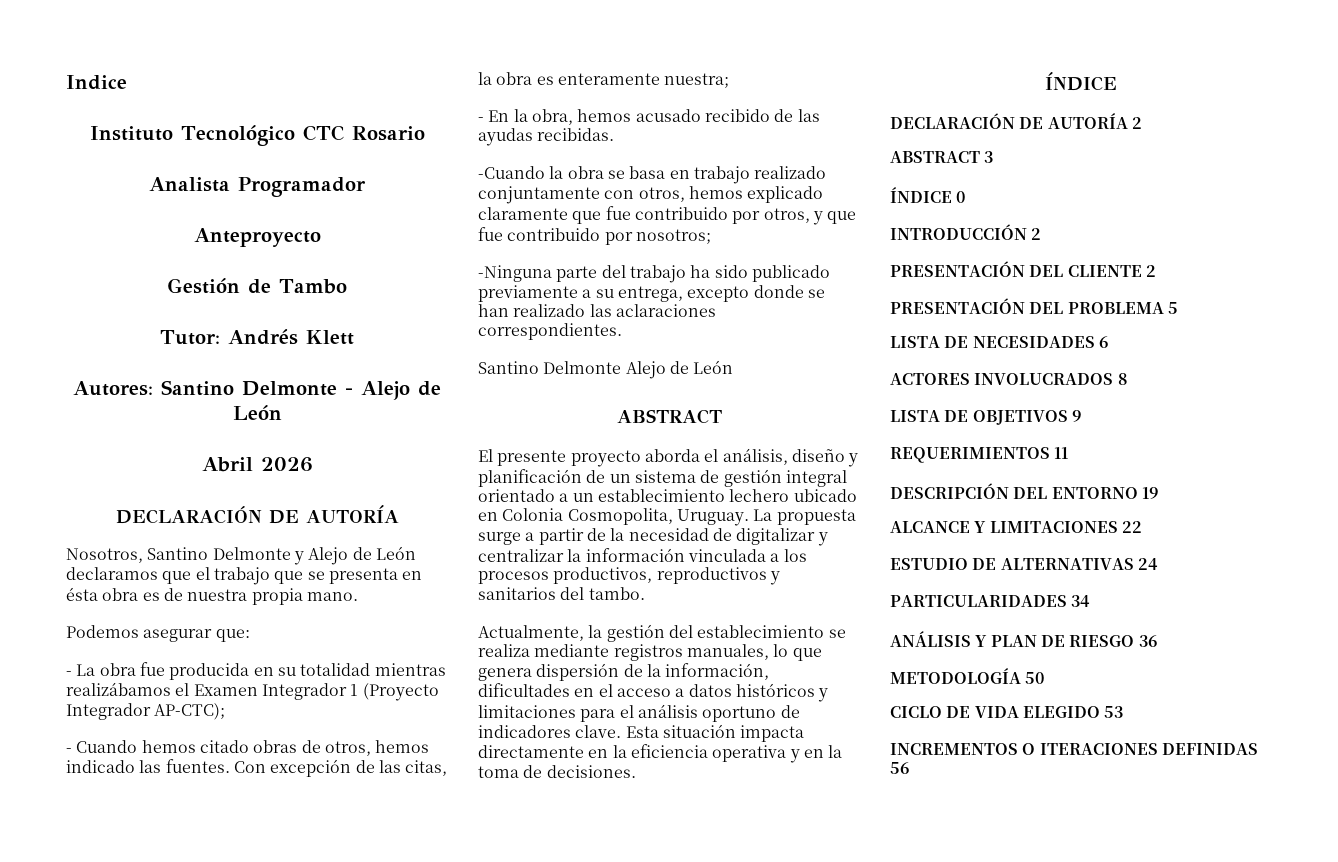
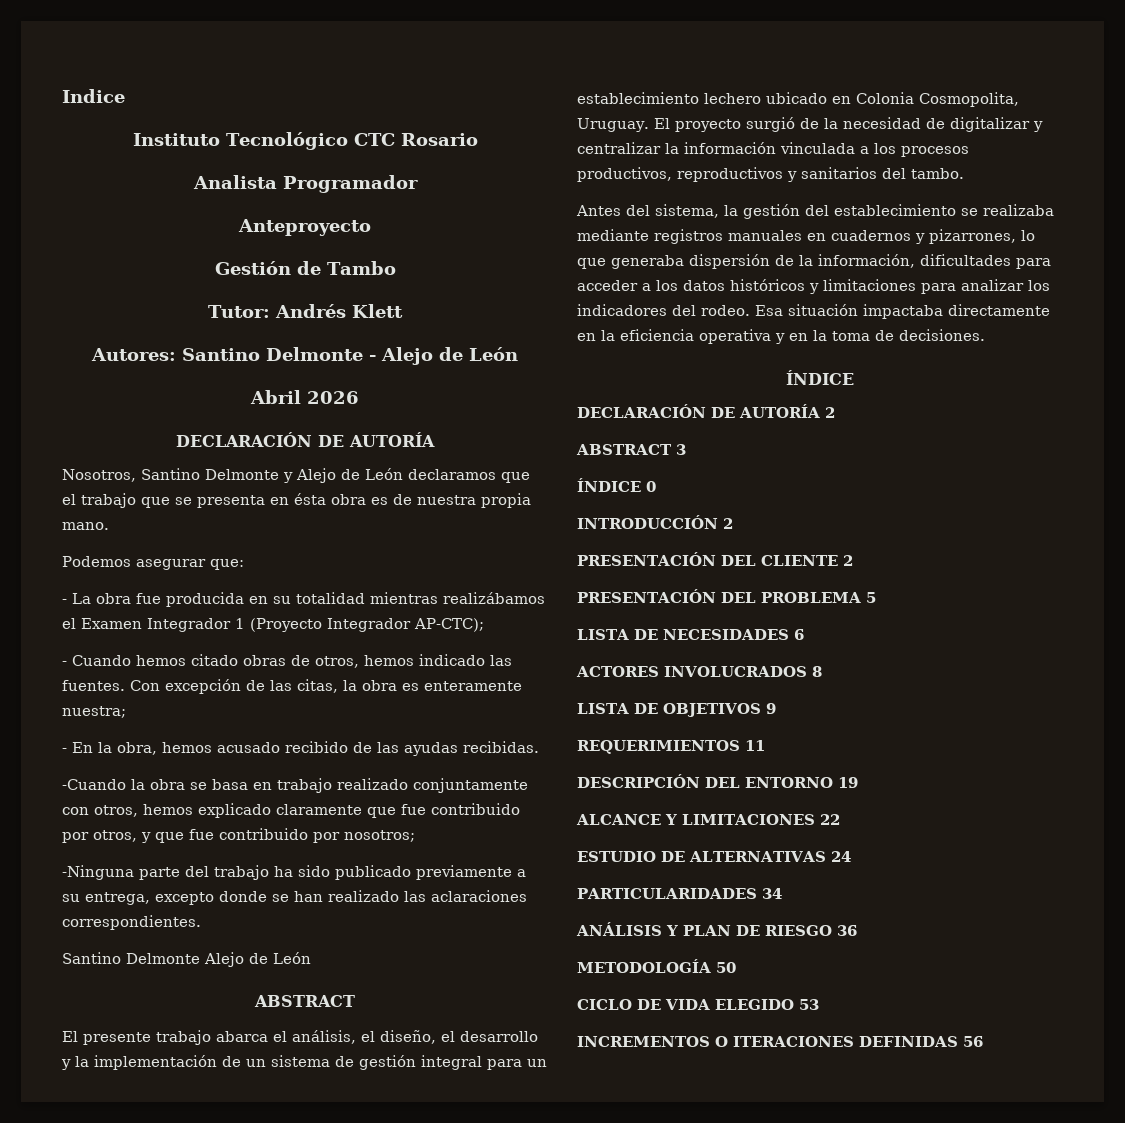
- El presente proyecto aborda el análisis, diseño y planificación de un sistema de gestión integral orientado a un establecimiento lechero ubicado en Colonia Cosmopolita, Uruguay.
+ El presente trabajo abarca el análisis, el diseño, el desarrollo y la implementación de un sistema de gestión integral para un establecimiento lechero ubicado en Colonia Cosmopolita, Uruguay.
- La propuesta surge a partir de la necesidad de digitalizar y centralizar la información vinculada a los procesos productivos, reproductivos y sanitarios del tambo.
+ El proyecto surgió de la necesidad de digitalizar y centralizar la información vinculada a los procesos productivos, reproductivos y sanitarios del tambo.
- Actualmente, la gestión del establecimiento se realiza mediante registros manuales, lo que genera dispersión de la información, dificultades en el acceso a datos históricos y limitaciones para el análisis oportuno de indicadores clave. Esta situación impacta directamente en la eficiencia operativa y en la toma de decisiones.
+ Antes del sistema, la gestión del establecimiento se realizaba mediante registros manuales en cuadernos y pizarrones, lo que generaba dispersión de la información, dificultades para acceder a los datos históricos y limitaciones para analizar los indicadores del rodeo. Esa situación impactaba directamente en la eficiencia operativa y en la toma de decisiones.

